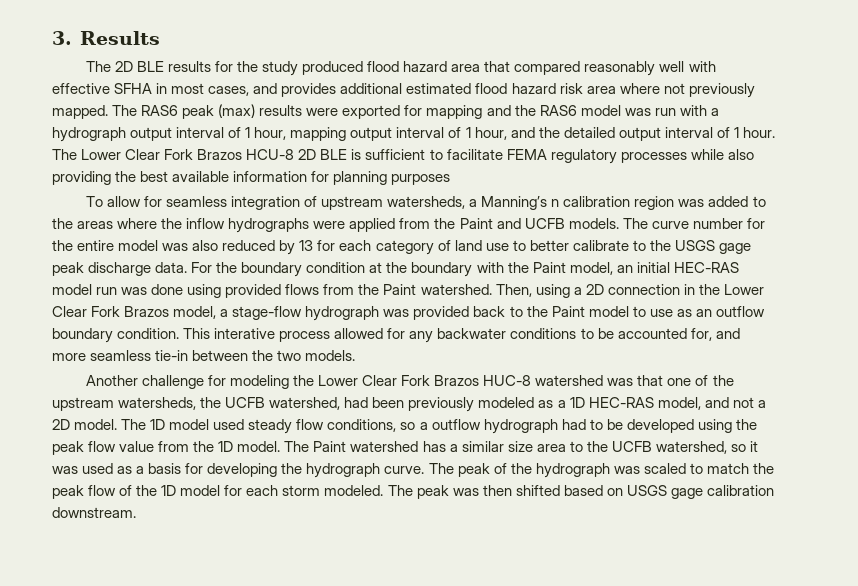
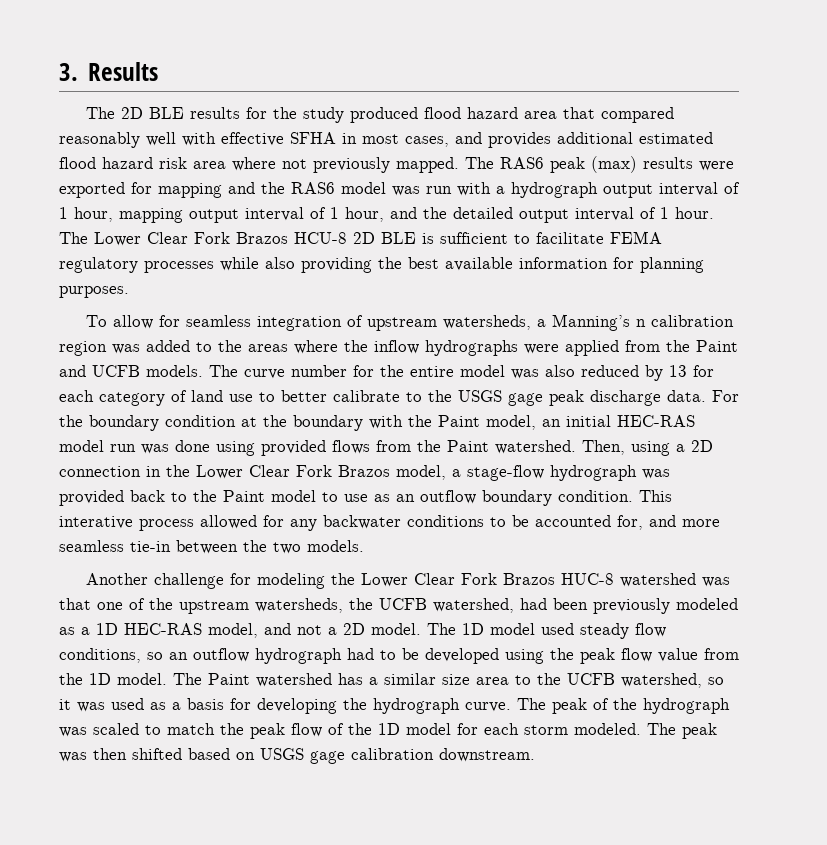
- The Lower Clear Fork Brazos HCU-8 2D BLE is sufficient to facilitate FEMA regulatory processes while also providing the best available information for planning purposes
+ The Lower Clear Fork Brazos HCU-8 2D BLE is sufficient to facilitate FEMA regulatory processes while also providing the best available information for planning purposes.
- The 1D model used steady flow conditions, so a outflow hydrograph had to be developed using the peak flow value from the 1D model.
+ The 1D model used steady flow conditions, so an outflow hydrograph had to be developed using the peak flow value from the 1D model.

